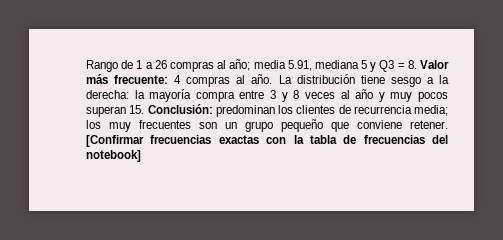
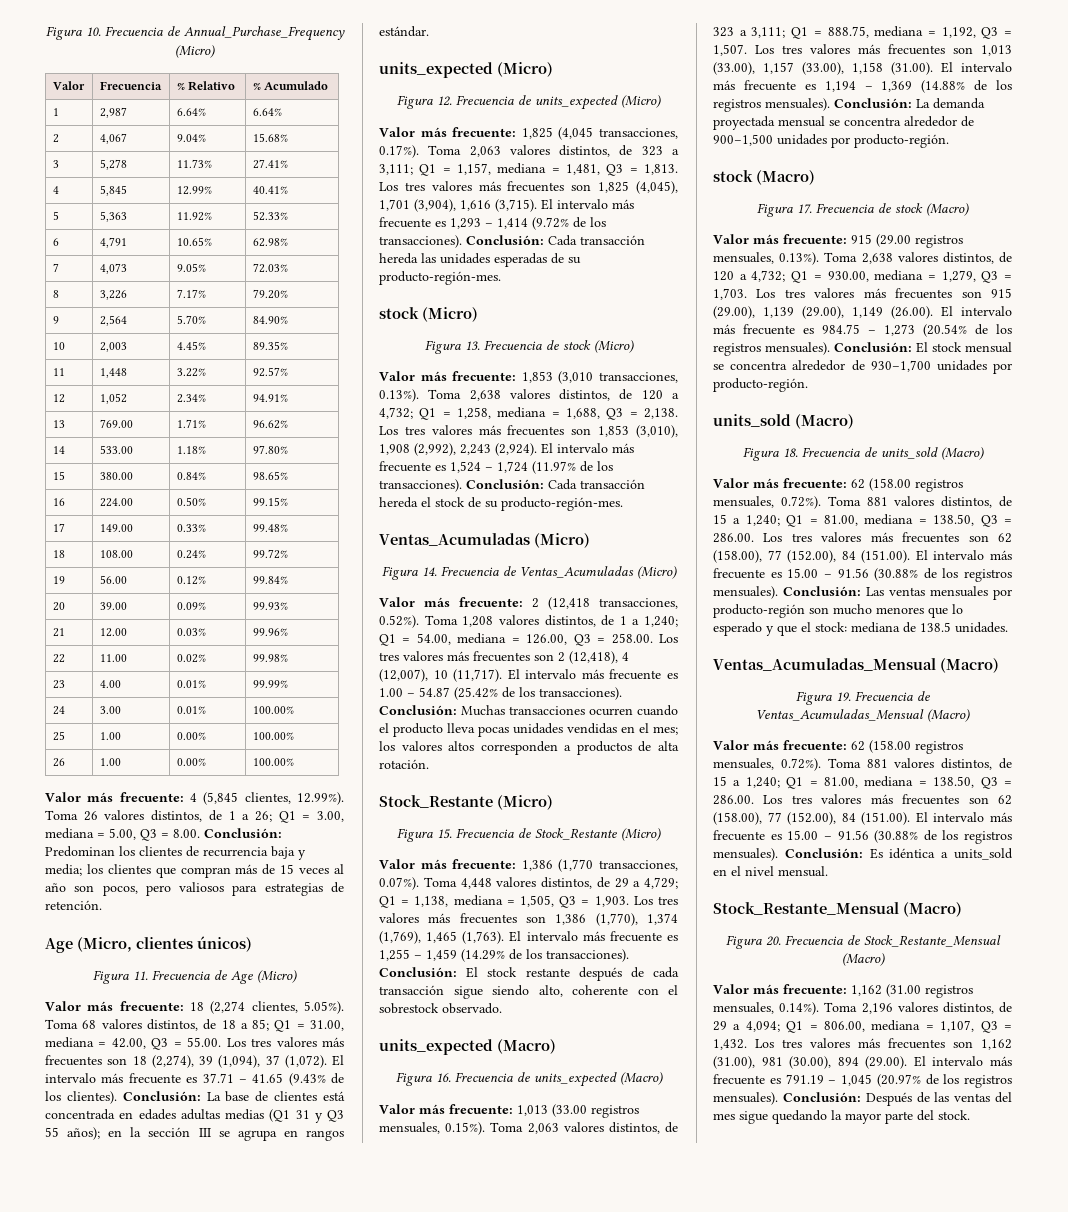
- Rango de 1 a 26 compras al año; media 5.91, mediana 5 y Q3 = 8. Valor más frecuente: 4 compras al año. La distribución tiene sesgo a la derecha: la mayoría compra entre 3 y 8 veces al año y muy pocos superan 15. Conclusión: predominan los clientes de recurrencia media; los muy frecuentes son un grupo pequeño que conviene retener. [Confirmar frecuencias exactas con la tabla de frecuencias del notebook]
+ Figura 10. Frecuencia de Annual_Purchase_Frequency (Micro)
+ Valor | Frecuencia | % Relativo | % Acumulado
+ 1 | 2,987 | 6.64% | 6.64%
+ 2 | 4,067 | 9.04% | 15.68%
+ 3 | 5,278 | 11.73% | 27.41%
+ 4 | 5,845 | 12.99% | 40.41%
+ 5 | 5,363 | 11.92% | 52.33%
+ 6 | 4,791 | 10.65% | 62.98%
+ 7 | 4,073 | 9.05% | 72.03%
+ 8 | 3,226 | 7.17% | 79.20%
+ 9 | 2,564 | 5.70% | 84.90%
+ 10 | 2,003 | 4.45% | 89.35%
+ 11 | 1,448 | 3.22% | 92.57%
+ 12 | 1,052 | 2.34% | 94.91%
+ 13 | 769.00 | 1.71% | 96.62%
+ 14 | 533.00 | 1.18% | 97.80%
+ 15 | 380.00 | 0.84% | 98.65%
+ 16 | 224.00 | 0.50% | 99.15%
+ 17 | 149.00 | 0.33% | 99.48%
+ 18 | 108.00 | 0.24% | 99.72%
+ 19 | 56.00 | 0.12% | 99.84%
+ 20 | 39.00 | 0.09% | 99.93%
+ 21 | 12.00 | 0.03% | 99.96%
+ 22 | 11.00 | 0.02% | 99.98%
+ 23 | 4.00 | 0.01% | 99.99%
+ 24 | 3.00 | 0.01% | 100.00%
+ 25 | 1.00 | 0.00% | 100.00%
+ 26 | 1.00 | 0.00% | 100.00%
+ Valor más frecuente: 4 (5,845 clientes, 12.99%). Toma 26 valores distintos, de 1 a 26; Q1 = 3.00, mediana = 5.00, Q3 = 8.00. Conclusión: Predominan los clientes de recurrencia baja y media; los clientes que compran más de 15 veces al año son pocos, pero valiosos para estrategias de retención.
+ Age (Micro, clientes únicos)
+ Figura 11. Frecuencia de Age (Micro)
+ Valor más frecuente: 18 (2,274 clientes, 5.05%). Toma 68 valores distintos, de 18 a 85; Q1 = 31.00, mediana = 42.00, Q3 = 55.00. Los tres valores más frecuentes son 18 (2,274), 39 (1,094), 37 (1,072). El intervalo más frecuente es 37.71 – 41.65 (9.43% de los clientes). Conclusión: La base de clientes está concentrada en edades adultas medias (Q1 31 y Q3 55 años); en la sección III se agrupa en rangos estándar.
+ units_expected (Micro)
+ Figura 12. Frecuencia de units_expected (Micro)
+ Valor más frecuente: 1,825 (4,045 transacciones, 0.17%). Toma 2,063 valores distintos, de 323 a 3,111; Q1 = 1,157, mediana = 1,481, Q3 = 1,813. Los tres valores más frecuentes son 1,825 (4,045), 1,701 (3,904), 1,616 (3,715). El intervalo más frecuente es 1,293 – 1,414 (9.72% de los transacciones). Conclusión: Cada transacción hereda las unidades esperadas de su producto-región-mes.
+ stock (Micro)
+ Figura 13. Frecuencia de stock (Micro)
+ Valor más frecuente: 1,853 (3,010 transacciones, 0.13%). Toma 2,638 valores distintos, de 120 a 4,732; Q1 = 1,258, mediana = 1,688, Q3 = 2,138. Los tres valores más frecuentes son 1,853 (3,010), 1,908 (2,992), 2,243 (2,924). El intervalo más frecuente es 1,524 – 1,724 (11.97% de los transacciones). Conclusión: Cada transacción hereda el stock de su producto-región-mes.
+ Ventas_Acumuladas (Micro)
+ Figura 14. Frecuencia de Ventas_Acumuladas (Micro)
+ Valor más frecuente: 2 (12,418 transacciones, 0.52%). Toma 1,208 valores distintos, de 1 a 1,240; Q1 = 54.00, mediana = 126.00, Q3 = 258.00. Los tres valores más frecuentes son 2 (12,418), 4 (12,007), 10 (11,717). El intervalo más frecuente es 1.00 – 54.87 (25.42% de los transacciones). Conclusión: Muchas transacciones ocurren cuando el producto lleva pocas unidades vendidas en el mes; los valores altos corresponden a productos de alta rotación.
+ Stock_Restante (Micro)
+ Figura 15. Frecuencia de Stock_Restante (Micro)
+ Valor más frecuente: 1,386 (1,770 transacciones, 0.07%). Toma 4,448 valores distintos, de 29 a 4,729; Q1 = 1,138, mediana = 1,505, Q3 = 1,903. Los tres valores más frecuentes son 1,386 (1,770), 1,374 (1,769), 1,465 (1,763). El intervalo más frecuente es 1,255 – 1,459 (14.29% de los transacciones). Conclusión: El stock restante después de cada transacción sigue siendo alto, coherente con el sobrestock observado.
+ units_expected (Macro)
+ Figura 16. Frecuencia de units_expected (Macro)
+ Valor más frecuente: 1,013 (33.00 registros mensuales, 0.15%). Toma 2,063 valores distintos, de 323 a 3,111; Q1 = 888.75, mediana = 1,192, Q3 = 1,507. Los tres valores más frecuentes son 1,013 (33.00), 1,157 (33.00), 1,158 (31.00). El intervalo más frecuente es 1,194 – 1,369 (14.88% de los registros mensuales). Conclusión: La demanda proyectada mensual se concentra alrededor de 900–1,500 unidades por producto-región.
+ stock (Macro)
+ Figura 17. Frecuencia de stock (Macro)
+ Valor más frecuente: 915 (29.00 registros mensuales, 0.13%). Toma 2,638 valores distintos, de 120 a 4,732; Q1 = 930.00, mediana = 1,279, Q3 = 1,703. Los tres valores más frecuentes son 915 (29.00), 1,139 (29.00), 1,149 (26.00). El intervalo más frecuente es 984.75 – 1,273 (20.54% de los registros mensuales). Conclusión: El stock mensual se concentra alrededor de 930–1,700 unidades por producto-región.
+ units_sold (Macro)
+ Figura 18. Frecuencia de units_sold (Macro)
+ Valor más frecuente: 62 (158.00 registros mensuales, 0.72%). Toma 881 valores distintos, de 15 a 1,240; Q1 = 81.00, mediana = 138.50, Q3 = 286.00. Los tres valores más frecuentes son 62 (158.00), 77 (152.00), 84 (151.00). El intervalo más frecuente es 15.00 – 91.56 (30.88% de los registros mensuales). Conclusión: Las ventas mensuales por producto-región son mucho menores que lo esperado y que el stock: mediana de 138.5 unidades.
+ Ventas_Acumuladas_Mensual (Macro)
+ Figura 19. Frecuencia de Ventas_Acumuladas_Mensual (Macro)
+ Valor más frecuente: 62 (158.00 registros mensuales, 0.72%). Toma 881 valores distintos, de 15 a 1,240; Q1 = 81.00, mediana = 138.50, Q3 = 286.00. Los tres valores más frecuentes son 62 (158.00), 77 (152.00), 84 (151.00). El intervalo más frecuente es 15.00 – 91.56 (30.88% de los registros mensuales). Conclusión: Es idéntica a units_sold en el nivel mensual.
+ Stock_Restante_Mensual (Macro)
+ Figura 20. Frecuencia de Stock_Restante_Mensual (Macro)
+ Valor más frecuente: 1,162 (31.00 registros mensuales, 0.14%). Toma 2,196 valores distintos, de 29 a 4,094; Q1 = 806.00, mediana = 1,107, Q3 = 1,432. Los tres valores más frecuentes son 1,162 (31.00), 981 (30.00), 894 (29.00). El intervalo más frecuente es 791.19 – 1,045 (20.97% de los registros mensuales). Conclusión: Después de las ventas del mes sigue quedando la mayor parte del stock.

